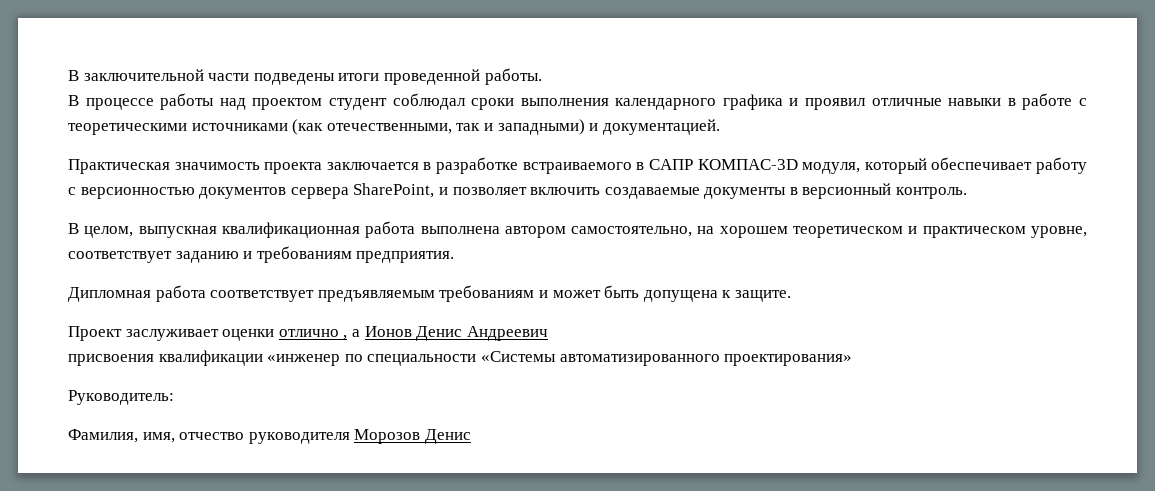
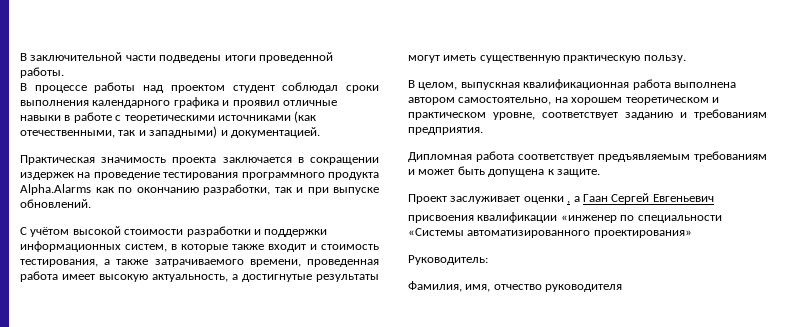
- Практическая значимость проекта заключается в разработке встраиваемого в САПР КОМПАС-3D модуля, который обеспечивает работу с версионностью документов сервера SharePoint, и позволяет включить создаваемые документы в версионный контроль.
+ Практическая значимость проекта заключается в сокращении издержек на проведение тестирования программного продукта Alpha.Alarms как по окончанию разработки, так и при выпуске обновлений.
+ С учётом высокой стоимости разработки и поддержки информационных систем, в которые также входит и стоимость тестирования, а также затрачиваемого времени, проведенная работа имеет высокую актуальность, а достигнутые результаты могут иметь существенную практическую пользу.
- Проект заслуживает оценки отлично , а Ионов Денис Андреевич
+ Проект заслуживает оценки , а Гаан Сергей Евгеньевич
- Фамилия, имя, отчество руководителя Морозов Денис
+ Фамилия, имя, отчество руководителя

